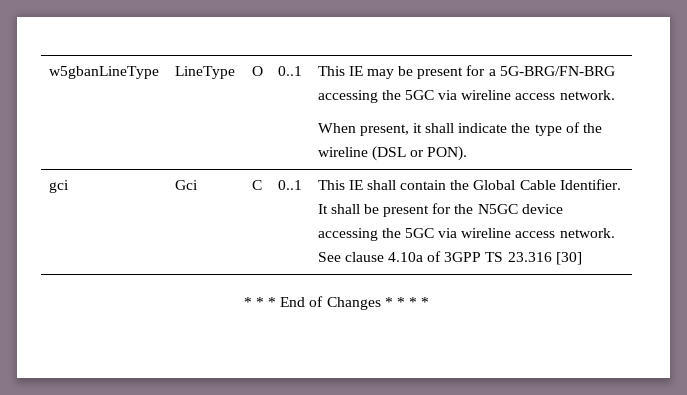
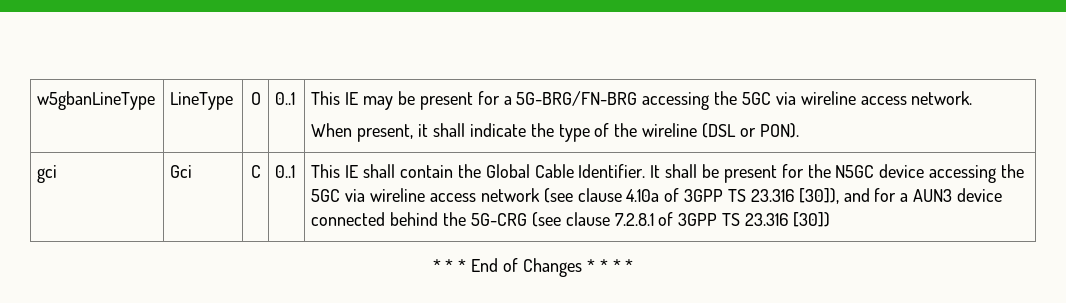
- It shall be present for the N5GC device accessing the 5GC via wireline access network. See clause 4.10a of 3GPP TS 23.316 [30]
+ It shall be present for the N5GC device accessing the 5GC via wireline access network (see clause 4.10a of 3GPP TS 23.316 [30]), and for a AUN3 device connected behind the 5G-CRG (see clause 7.2.8.1 of 3GPP TS 23.316 [30])

